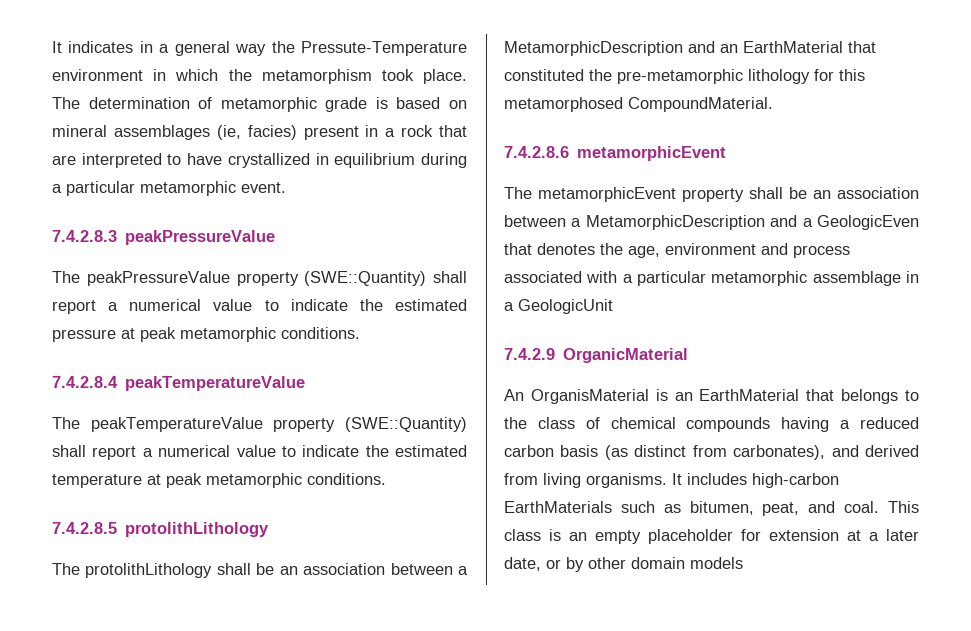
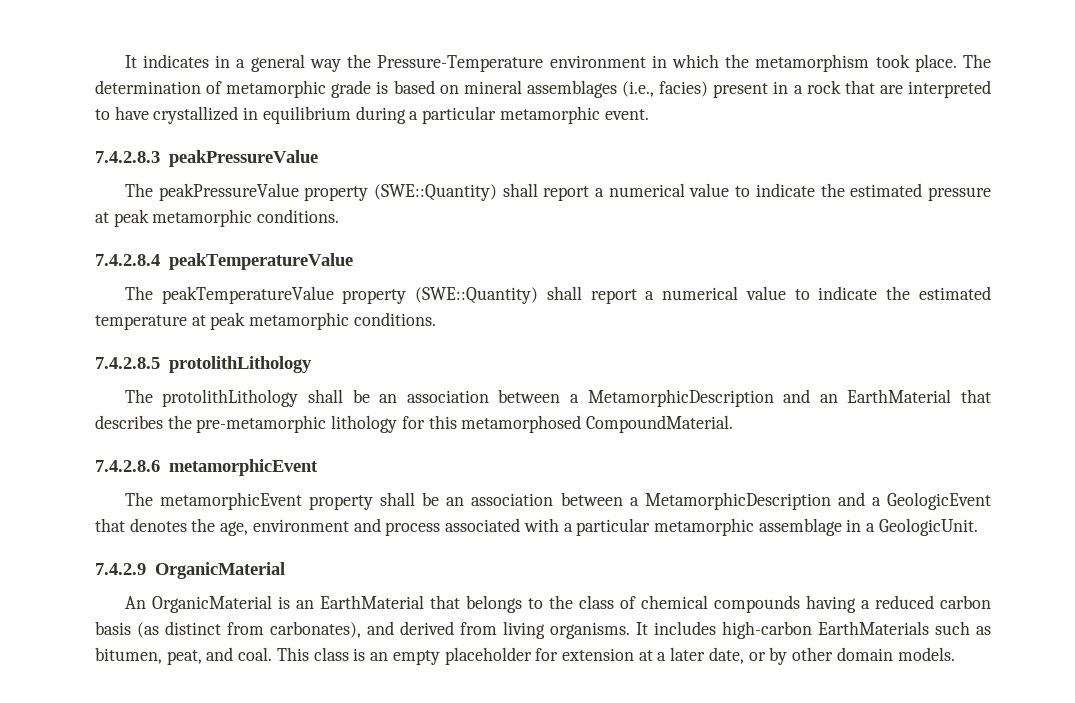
- It indicates in a general way the Pressute-Temperature environment in which the metamorphism took place.
+ It indicates in a general way the Pressure-Temperature environment in which the metamorphism took place.
- The determination of metamorphic grade is based on mineral assemblages (ie, facies) present in a rock that are interpreted to have crystallized in equilibrium during a particular metamorphic event.
+ The determination of metamorphic grade is based on mineral assemblages (i.e., facies) present in a rock that are interpreted to have crystallized in equilibrium during a particular metamorphic event.
- The protolithLithology shall be an association between a MetamorphicDescription and an EarthMaterial that constituted the pre-metamorphic lithology for this metamorphosed CompoundMaterial.
+ The protolithLithology shall be an association between a MetamorphicDescription and an EarthMaterial that describes the pre-metamorphic lithology for this metamorphosed CompoundMaterial.
- The metamorphicEvent property shall be an association between a MetamorphicDescription and a GeologicEven that denotes the age, environment and process associated with a particular metamorphic assemblage in a GeologicUnit
+ The metamorphicEvent property shall be an association between a MetamorphicDescription and a GeologicEvent that denotes the age, environment and process associated with a particular metamorphic assemblage in a GeologicUnit.
- An OrganisMaterial is an EarthMaterial that belongs to the class of chemical compounds having a reduced carbon basis (as distinct from carbonates), and derived from living organisms.
+ An OrganicMaterial is an EarthMaterial that belongs to the class of chemical compounds having a reduced carbon basis (as distinct from carbonates), and derived from living organisms.
- This class is an empty placeholder for extension at a later date, or by other domain models
+ This class is an empty placeholder for extension at a later date, or by other domain models.

